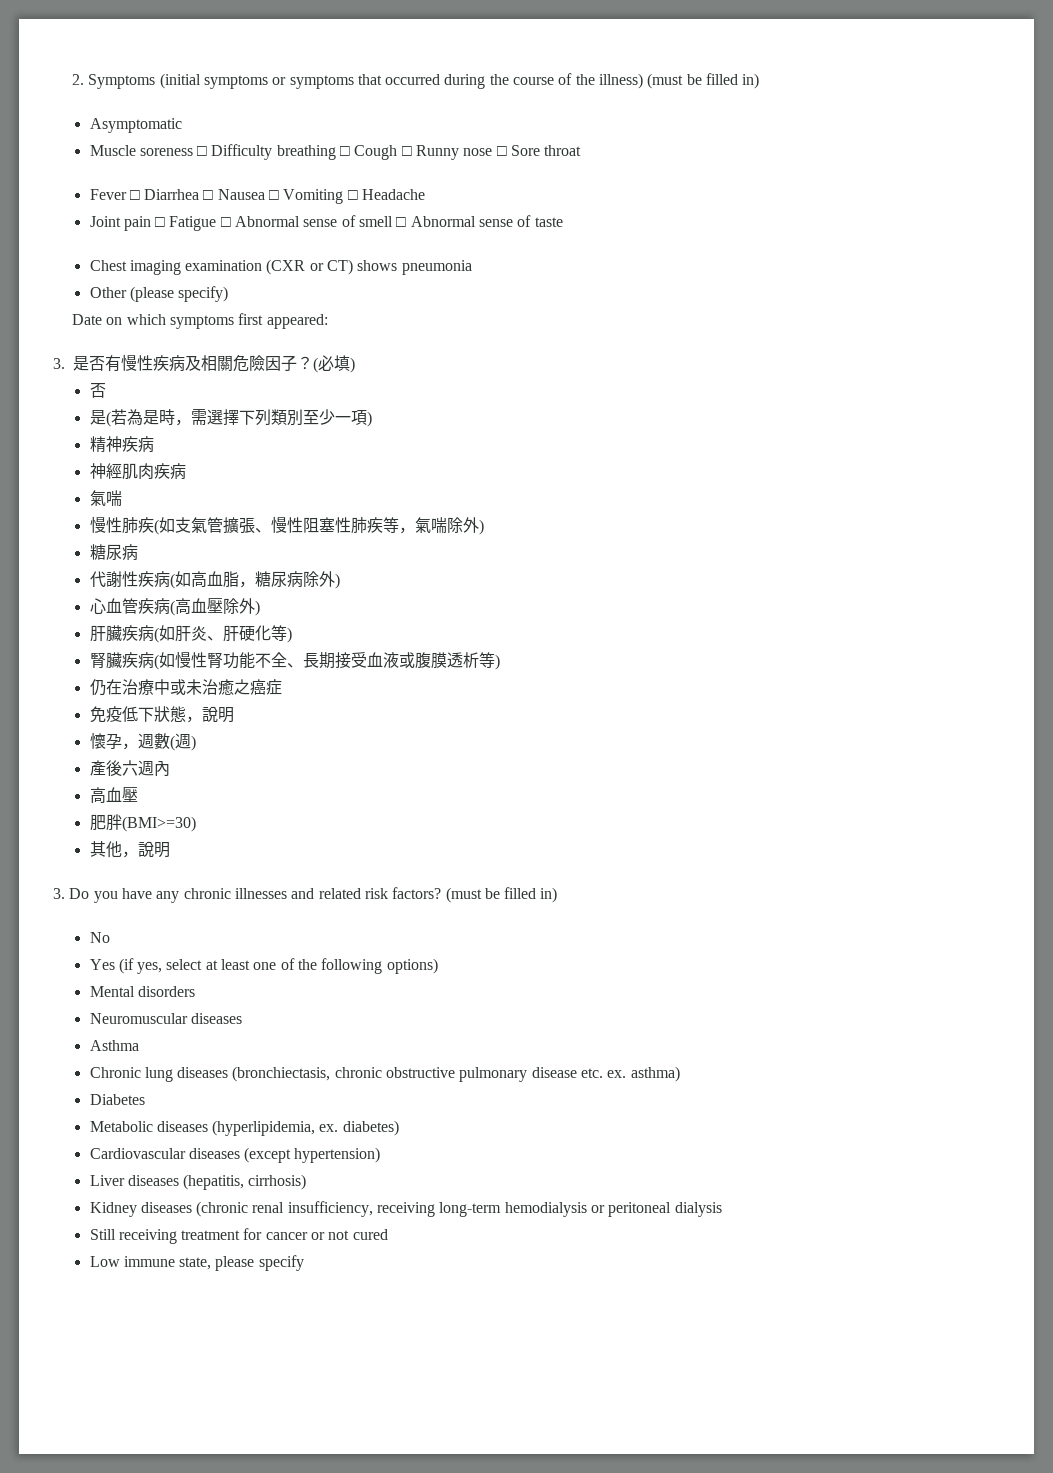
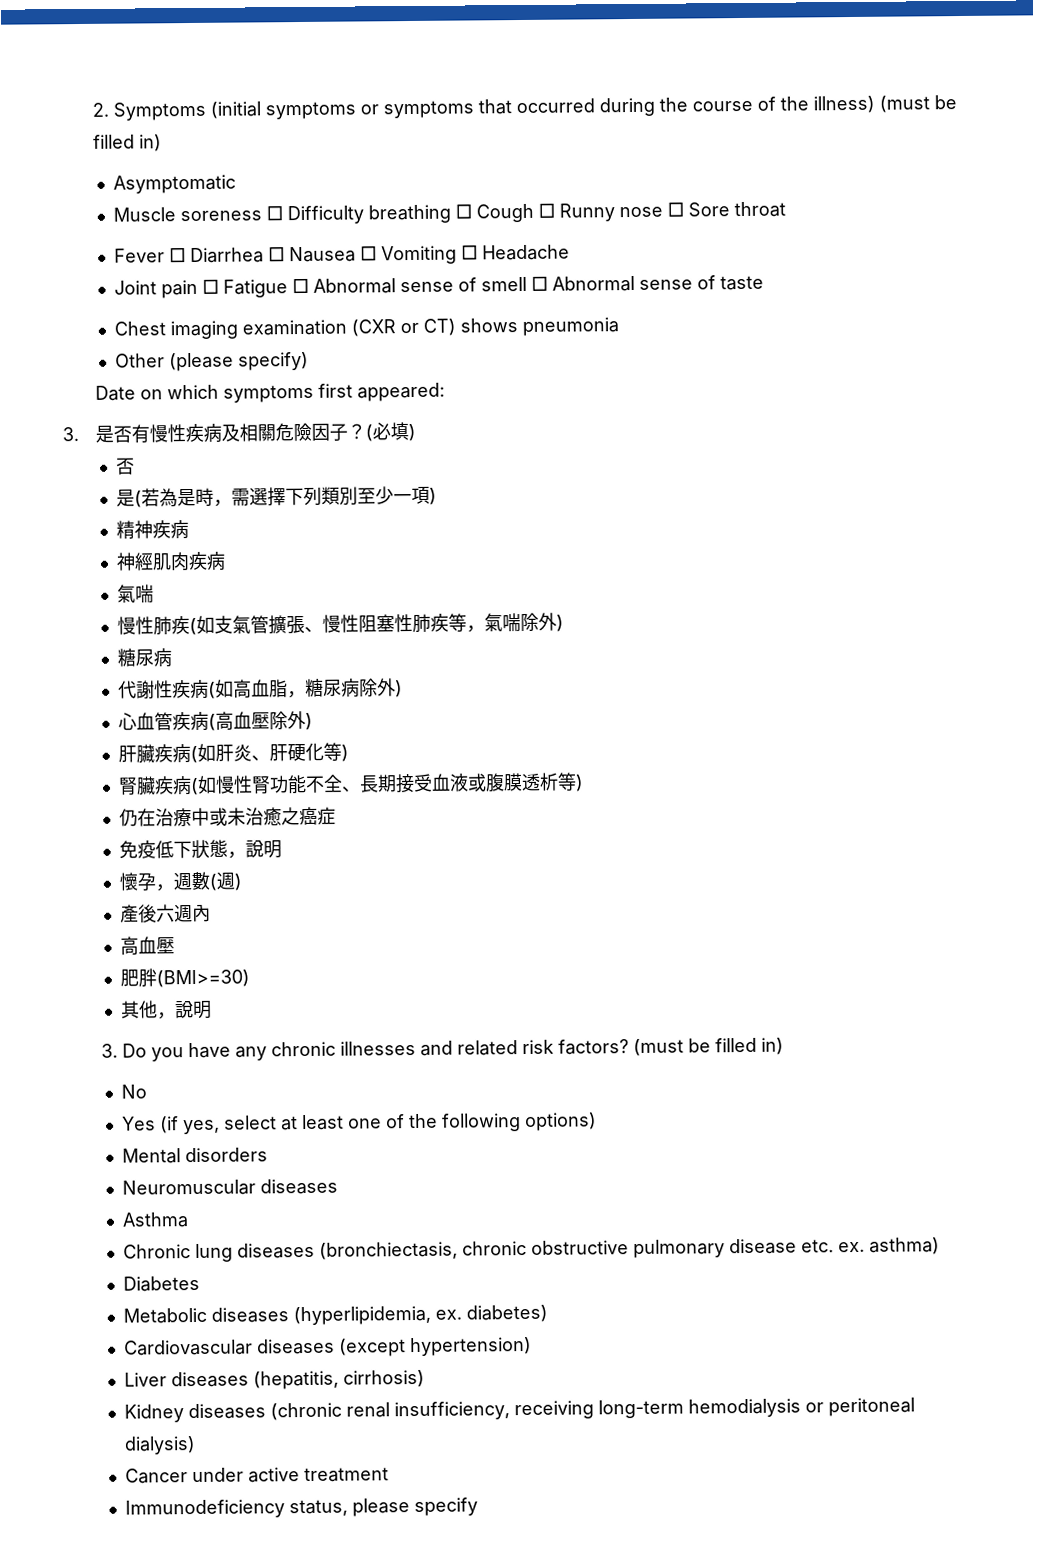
- Kidney diseases (chronic renal insufficiency, receiving long-term hemodialysis or peritoneal dialysis
- Still receiving treatment for cancer or not cured
- Low immune state, please specify
+ Kidney diseases (chronic renal insufficiency, receiving long-term hemodialysis or peritoneal dialysis)
+ Cancer under active treatment
+ Immunodeficiency status, please specify

